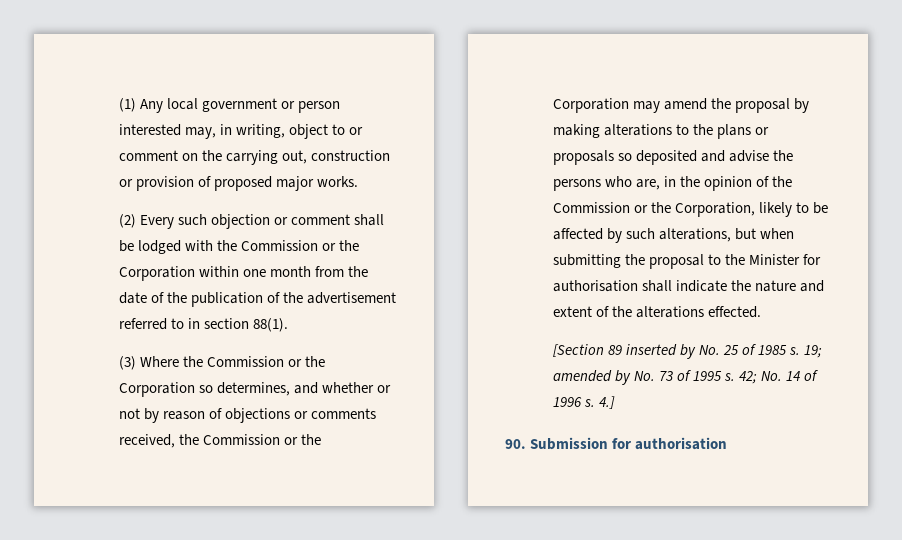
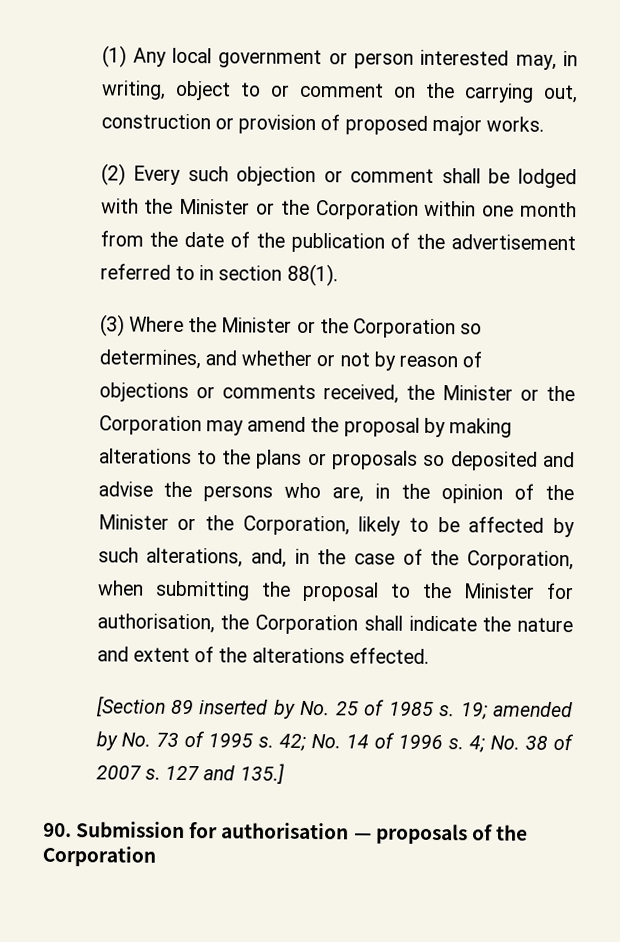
- (2) Every such objection or comment shall be lodged with the Commission or the Corporation within one month from the date of the publication of the advertisement referred to in section 88(1).
+ (2) Every such objection or comment shall be lodged with the Minister or the Corporation within one month from the date of the publication of the advertisement referred to in section 88(1).
- (3) Where the Commission or the Corporation so determines, and whether or not by reason of objections or comments received, the Commission or the Corporation may amend the proposal by making alterations to the plans or proposals so deposited and advise the persons who are, in the opinion of the Commission or the Corporation, likely to be affected by such alterations, but when submitting the proposal to the Minister for authorisation shall indicate the nature and extent of the alterations effected.
+ (3) Where the Minister or the Corporation so determines, and whether or not by reason of objections or comments received, the Minister or the Corporation may amend the proposal by making alterations to the plans or proposals so deposited and advise the persons who are, in the opinion of the Minister or the Corporation, likely to be affected by such alterations, and, in the case of the Corporation, when submitting the proposal to the Minister for authorisation, the Corporation shall indicate the nature and extent of the alterations effected.
- 4.]
+ 4; No. 38 of 2007 s. 127 and 135.]
- 90. Submission for authorisation
+ 90. Submission for authorisation — proposals of the Corporation

